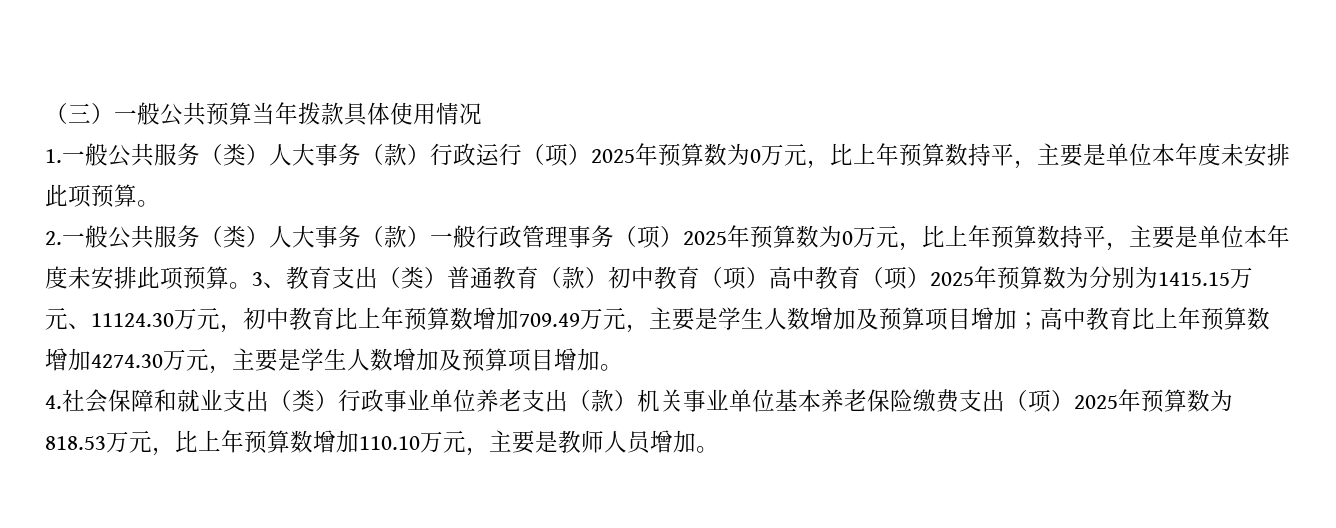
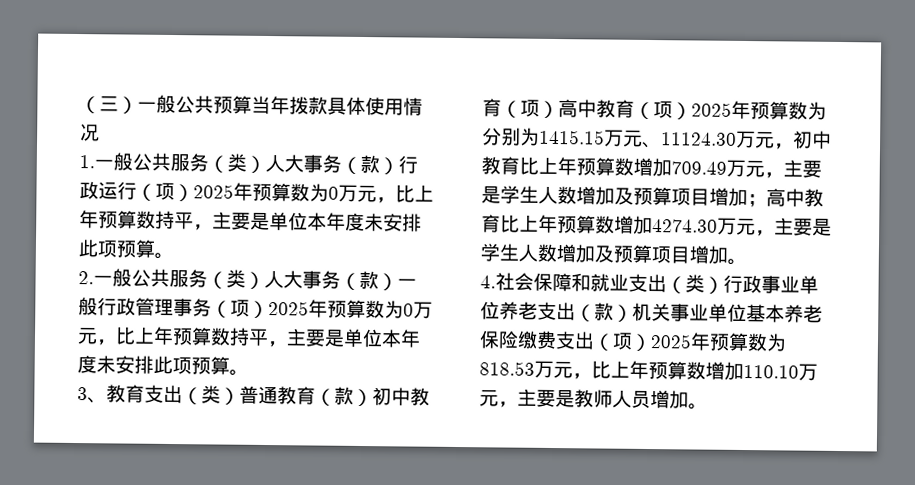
- 2.一般公共服务（类）人大事务（款）一般行政管理事务（项）2025年预算数为0万元，比上年预算数持平，主要是单位本年度未安排此项预算。3、教育支出（类）普通教育（款）初中教育（项）高中教育（项）2025年预算数为分别为1415.15万元、11124.30万元，初中教育比上年预算数增加709.49万元，主要是学生人数增加及预算项目增加；
+ 2.一般公共服务（类）人大事务（款）一般行政管理事务（项）2025年预算数为0万元，比上年预算数持平，主要是单位本年度未安排此项预算。
+ 3、教育支出（类）普通教育（款）初中教育（项）高中教育（项）2025年预算数为分别为1415.15万元、11124.30万元，初中教育比上年预算数增加709.49万元，主要是学生人数增加及预算项目增加；

